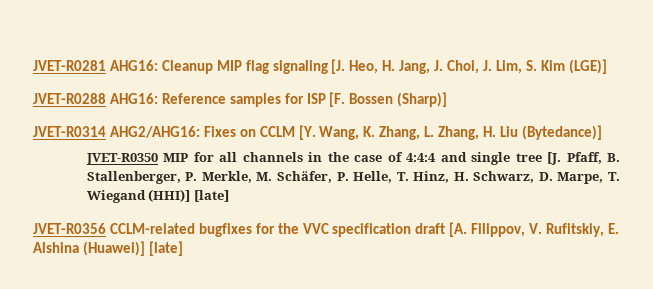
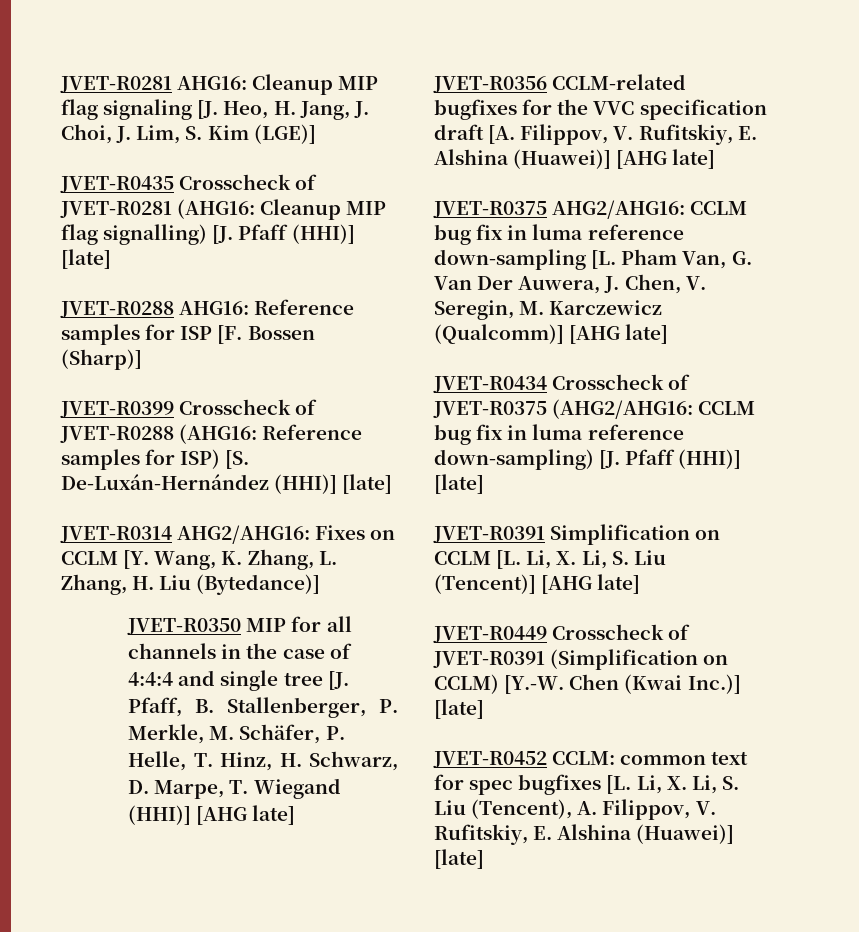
+ JVET-R0435 Crosscheck of JVET-R0281 (AHG16: Cleanup MIP flag signalling) [J. Pfaff (HHI)] [late]
+ JVET-R0399 Crosscheck of JVET-R0288 (AHG16: Reference samples for ISP) [S. De-Luxán-Hernández (HHI)] [late]
- JVET-R0350 MIP for all channels in the case of 4:4:4 and single tree [J. Pfaff, B. Stallenberger, P. Merkle, M. Schäfer, P. Helle, T. Hinz, H. Schwarz, D. Marpe, T. Wiegand (HHI)] [late]
+ JVET-R0350 MIP for all channels in the case of 4:4:4 and single tree [J. Pfaff, B. Stallenberger, P. Merkle, M. Schäfer, P. Helle, T. Hinz, H. Schwarz, D. Marpe, T. Wiegand (HHI)] [AHG late]
- JVET-R0356 CCLM-related bugfixes for the VVC specification draft [A. Filippov, V. Rufitskiy, E. Alshina (Huawei)] [late]
+ JVET-R0356 CCLM-related bugfixes for the VVC specification draft [A. Filippov, V. Rufitskiy, E. Alshina (Huawei)] [AHG late]
+ JVET-R0375 AHG2/AHG16: CCLM bug fix in luma reference down-sampling [L. Pham Van, G. Van Der Auwera, J. Chen, V. Seregin, M. Karczewicz (Qualcomm)] [AHG late]
+ JVET-R0434 Crosscheck of JVET-R0375 (AHG2/AHG16: CCLM bug fix in luma reference down-sampling) [J. Pfaff (HHI)] [late]
+ JVET-R0391 Simplification on CCLM [L. Li, X. Li, S. Liu (Tencent)] [AHG late]
+ JVET-R0449 Crosscheck of JVET-R0391 (Simplification on CCLM) [Y.-W. Chen (Kwai Inc.)] [late]
+ JVET-R0452 CCLM: common text for spec bugfixes [L. Li, X. Li, S. Liu (Tencent), A. Filippov, V. Rufitskiy, E. Alshina (Huawei)] [late]

